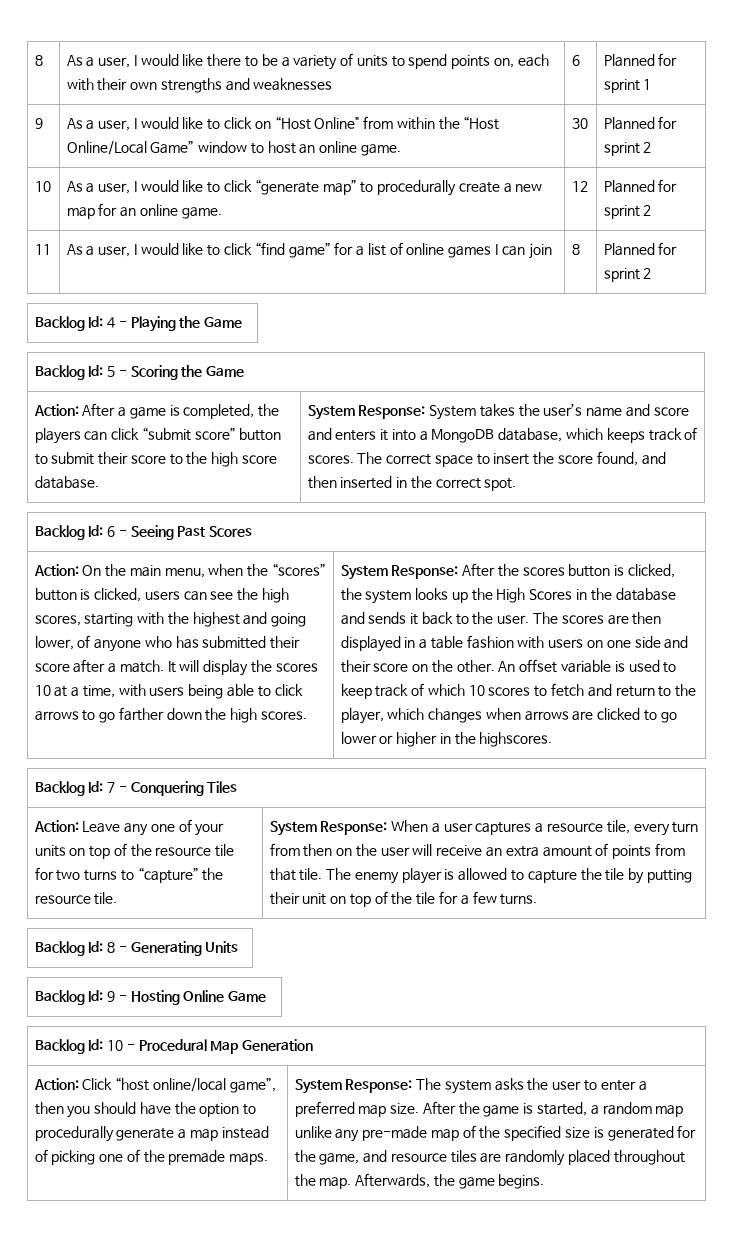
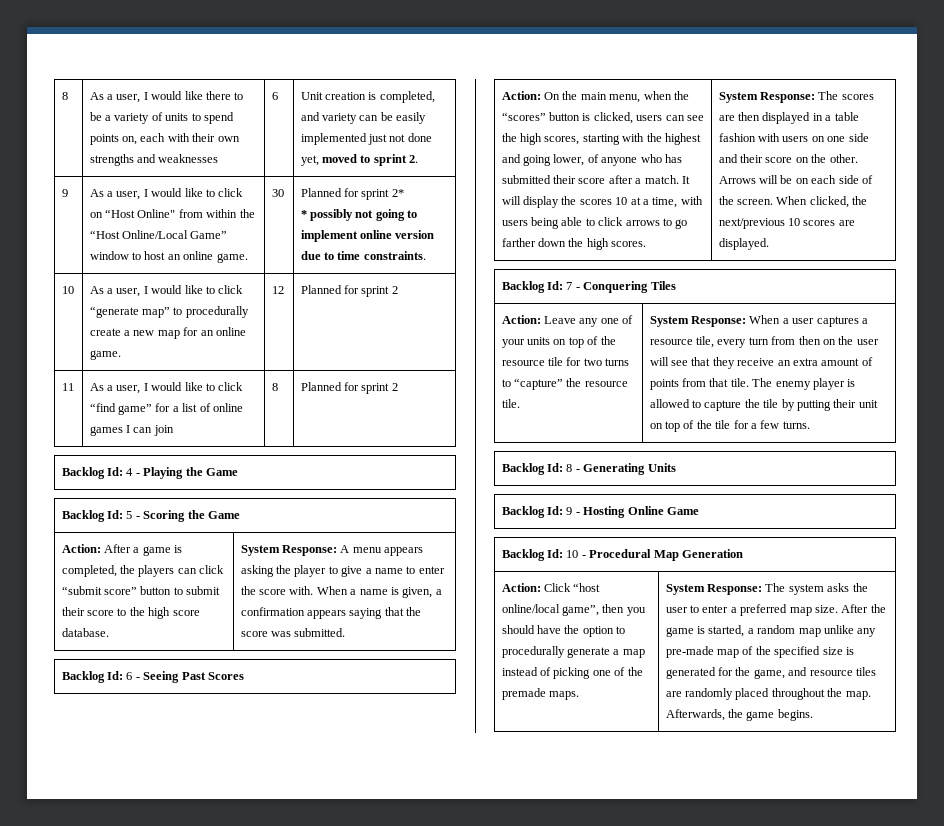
- Planned for sprint 1
+ Unit creation is completed, and variety can be easily implemented just not done yet, moved to sprint 2.
- 30 | Planned for sprint 2
+ 30 | Planned for sprint 2*
+ * possibly not going to implement online version due to time constraints.
- System Response: System takes the user’s name and score and enters it into a MongoDB database, which keeps track of scores. The correct space to insert the score found, and then inserted in the correct spot.
+ System Response: A menu appears asking the player to give a name to enter the score with. When a name is given, a confirmation appears saying that the score was submitted.
- System Response: After the scores button is clicked, the system looks up the High Scores in the database and sends it back to the user. The scores are then displayed in a table fashion with users on one side and their score on the other.
+ System Response: The scores are then displayed in a table fashion with users on one side and their score on the other.
- An offset variable is used to keep track of which 10 scores to fetch and return to the player, which changes when arrows are clicked to go lower or higher in the highscores.
+ Arrows will be on each side of the screen. When clicked, the next/previous 10 scores are displayed.
- System Response: When a user captures a resource tile, every turn from then on the user will receive an extra amount of points from that tile.
+ System Response: When a user captures a resource tile, every turn from then on the user will see that they receive an extra amount of points from that tile.

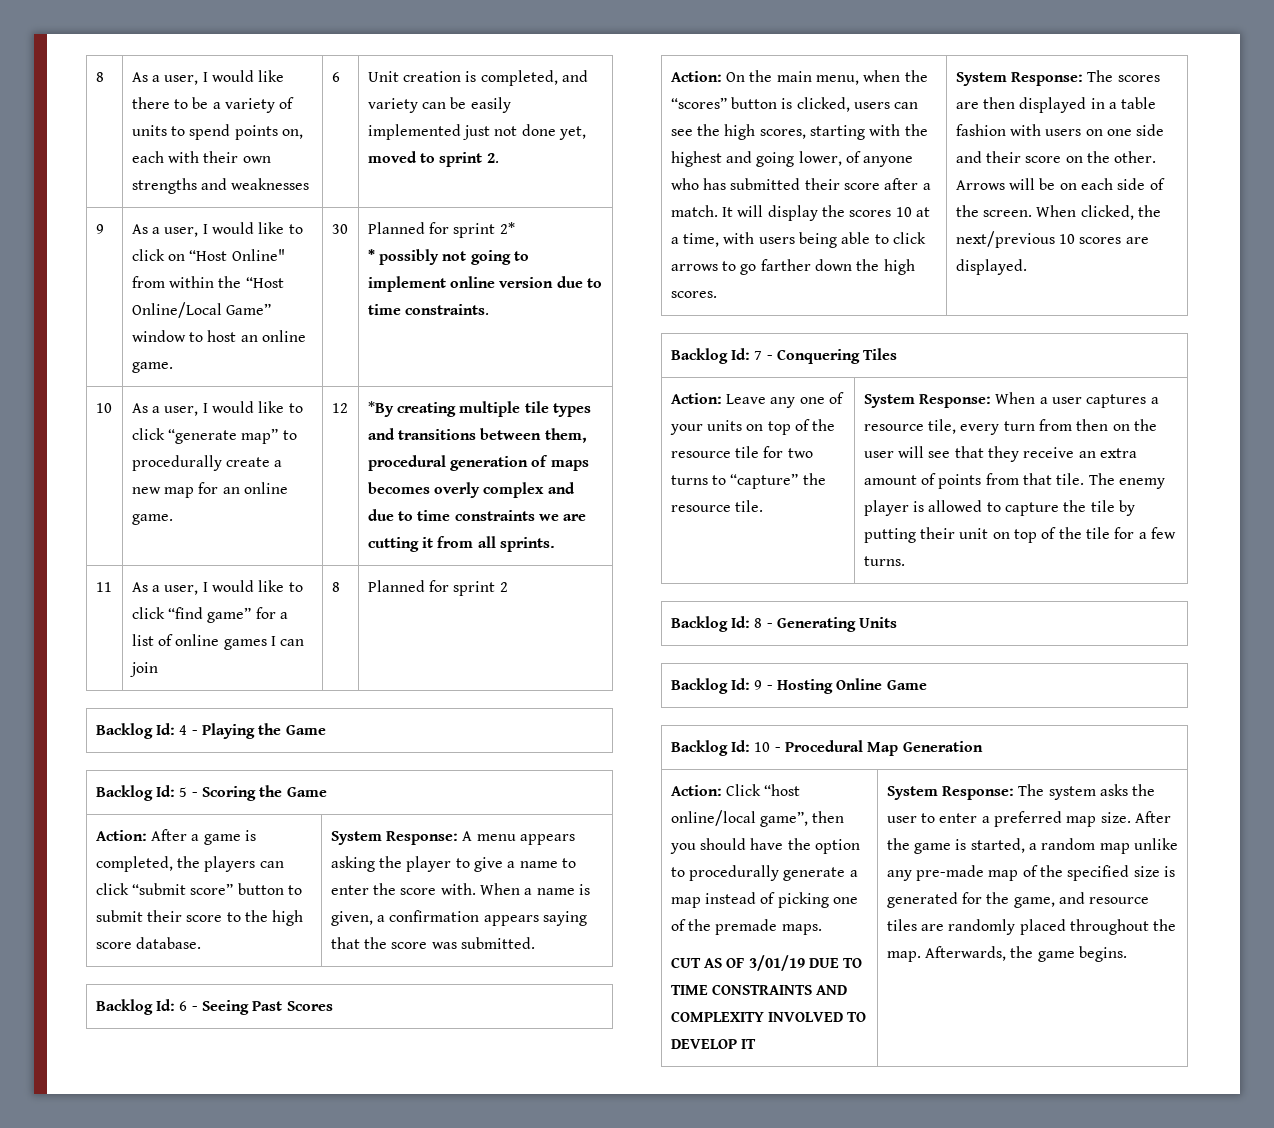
- 12 | Planned for sprint 2
+ 12 | *By creating multiple tile types and transitions between them, procedural generation of maps becomes overly complex and due to time constraints we are cutting it from all sprints.
+ CUT AS OF 3/01/19 DUE TO TIME CONSTRAINTS AND COMPLEXITY INVOLVED TO DEVELOP IT

